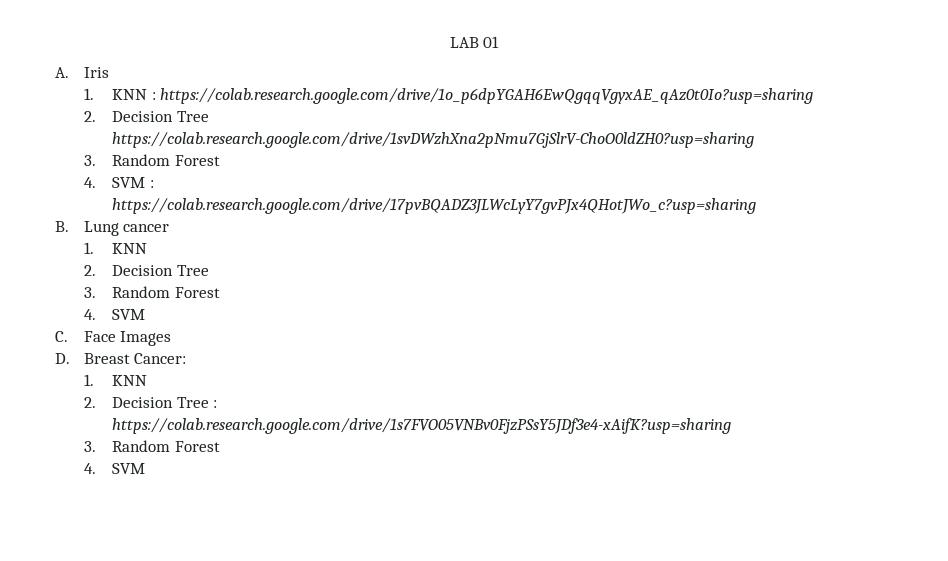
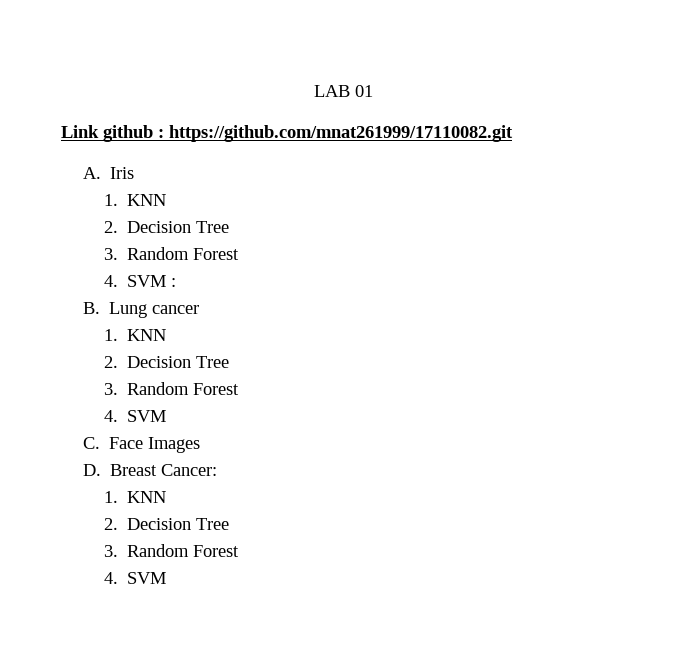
+ Link github : https://github.com/mnat261999/17110082.git
  A. Iris
- 1. KNN : https://colab.research.google.com/drive/1o_p6dpYGAH6EwQgqqVgyxAE_qAz0t0Io?usp=sharing
+ 1. KNN
  2. Decision Tree
- https://colab.research.google.com/drive/1svDWzhXna2pNmu7GjSlrV-ChoO0ldZH0?usp=sharing
- https://colab.research.google.com/drive/17pvBQADZ3JLWcLyY7gvPJx4QHotJWo_c?usp=sharing
  D. Breast Cancer:
  1. KNN
- 2. Decision Tree :
- https://colab.research.google.com/drive/1s7FVO05VNBv0FjzPSsY5JDf3e4-xAifK?usp=sharing
+ 2. Decision Tree

